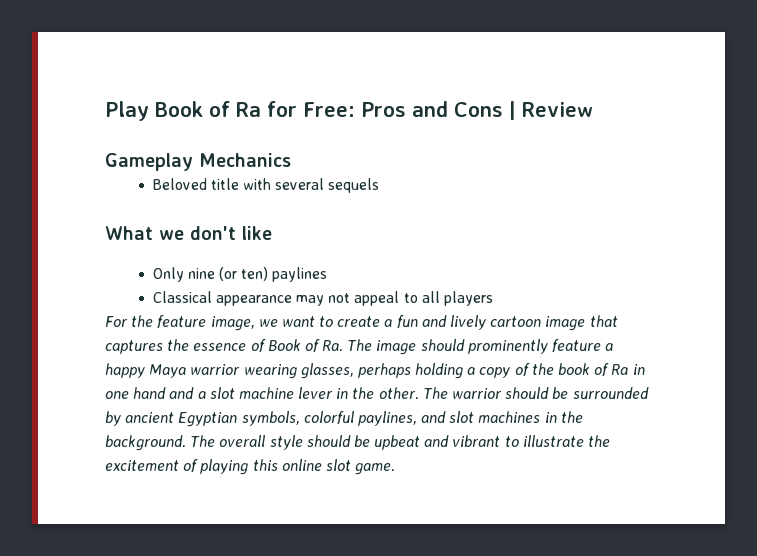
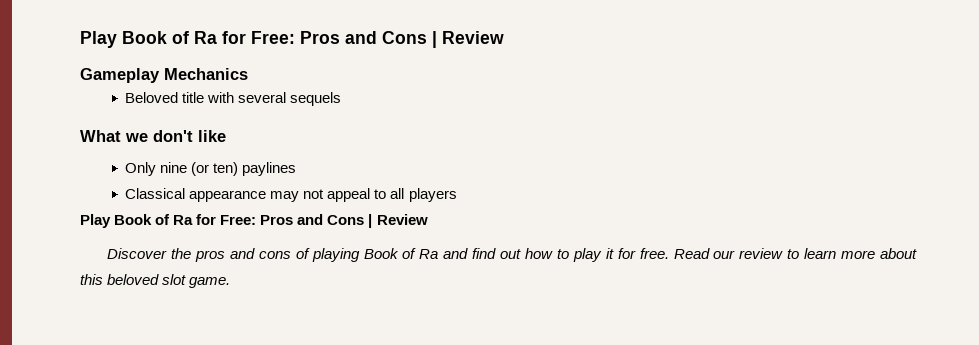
  Classical appearance may not appeal to all players
- For the feature image, we want to create a fun and lively cartoon image that captures the essence of Book of Ra. The image should prominently feature a happy Maya warrior wearing glasses, perhaps holding a copy of the book of Ra in one hand and a slot machine lever in the other. The warrior should be surrounded by ancient Egyptian symbols, colorful paylines, and slot machines in the background. The overall style should be upbeat and vibrant to illustrate the excitement of playing this online slot game.
+ Play Book of Ra for Free: Pros and Cons | Review
+ Discover the pros and cons of playing Book of Ra and find out how to play it for free. Read our review to learn more about this beloved slot game.

